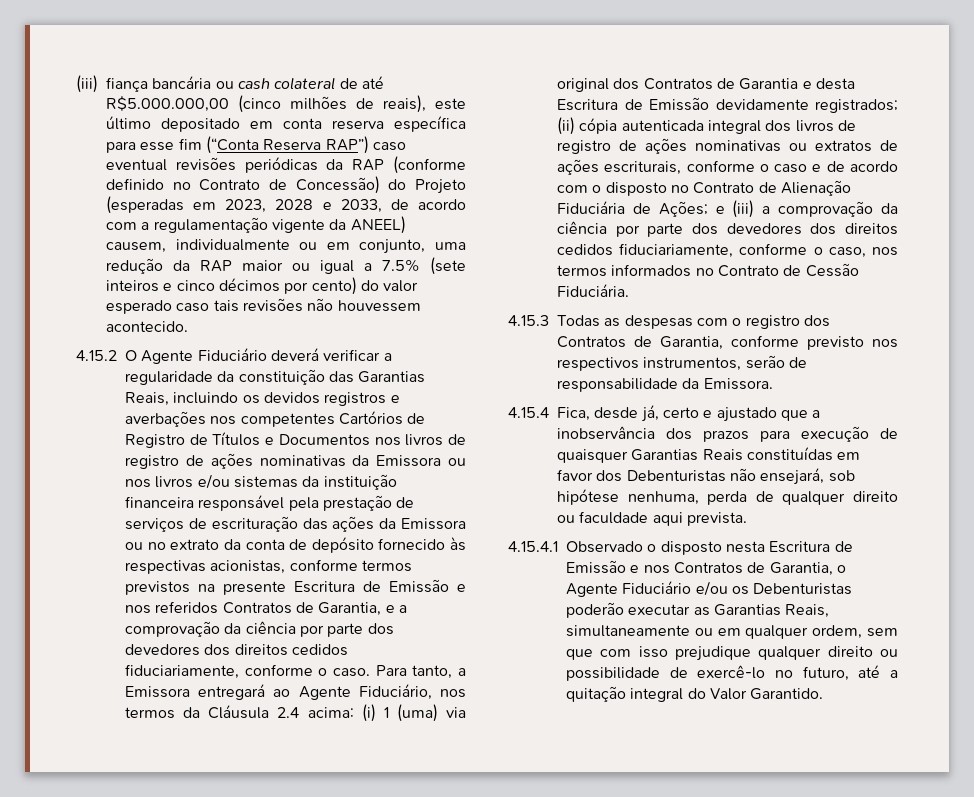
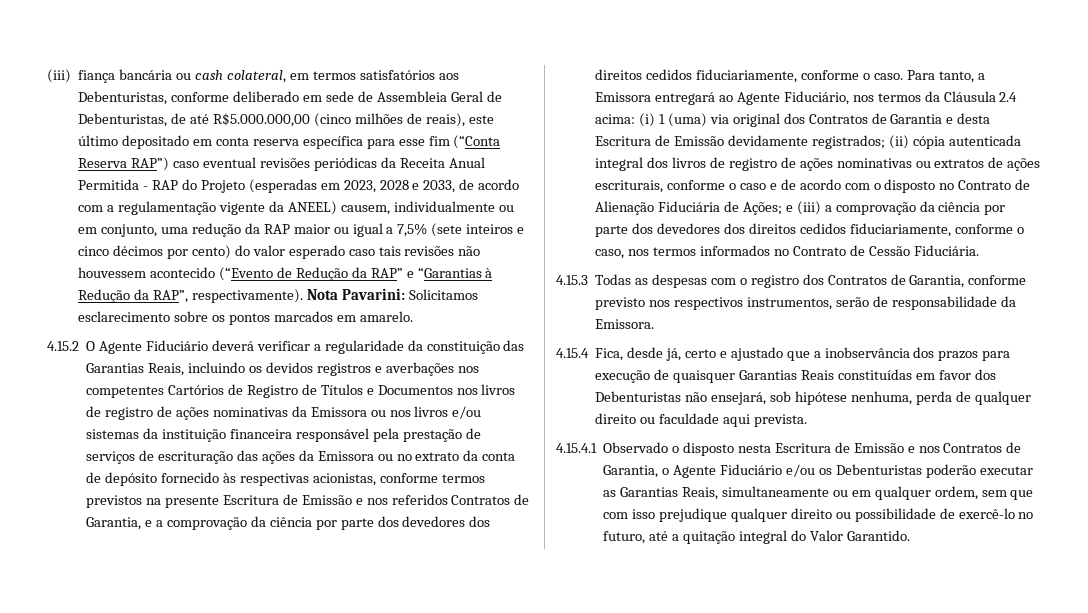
- (iii) fiança bancária ou cash colateral de até R$5.000.000,00 (cinco milhões de reais), este último depositado em conta reserva específica para esse fim (“Conta Reserva RAP”) caso eventual revisões periódicas da RAP (conforme definido no Contrato de Concessão) do Projeto (esperadas em 2023, 2028 e 2033, de acordo com a regulamentação vigente da ANEEL) causem, individualmente ou em conjunto, uma redução da RAP maior ou igual a 7.5% (sete inteiros e cinco décimos por cento) do valor esperado caso tais revisões não houvessem acontecido.
+ (iii) fiança bancária ou cash colateral, em termos satisfatórios aos Debenturistas, conforme deliberado em sede de Assembleia Geral de Debenturistas, de até R$5.000.000,00 (cinco milhões de reais), este último depositado em conta reserva específica para esse fim (“Conta Reserva RAP”) caso eventual revisões periódicas da Receita Anual Permitida - RAP do Projeto (esperadas em 2023, 2028 e 2033, de acordo com a regulamentação vigente da ANEEL) causem, individualmente ou em conjunto, uma redução da RAP maior ou igual a 7,5% (sete inteiros e cinco décimos por cento) do valor esperado caso tais revisões não houvessem acontecido (“Evento de Redução da RAP” e “Garantias à Redução da RAP”, respectivamente). Nota Pavarini: Solicitamos esclarecimento sobre os pontos marcados em amarelo.

